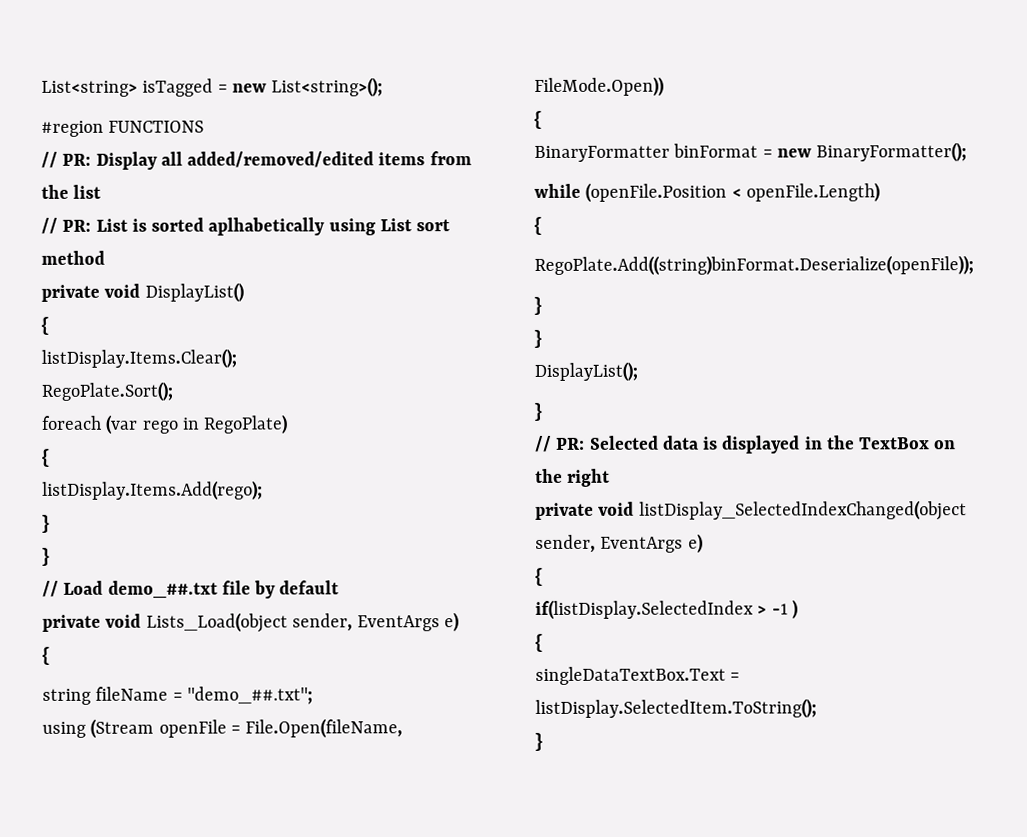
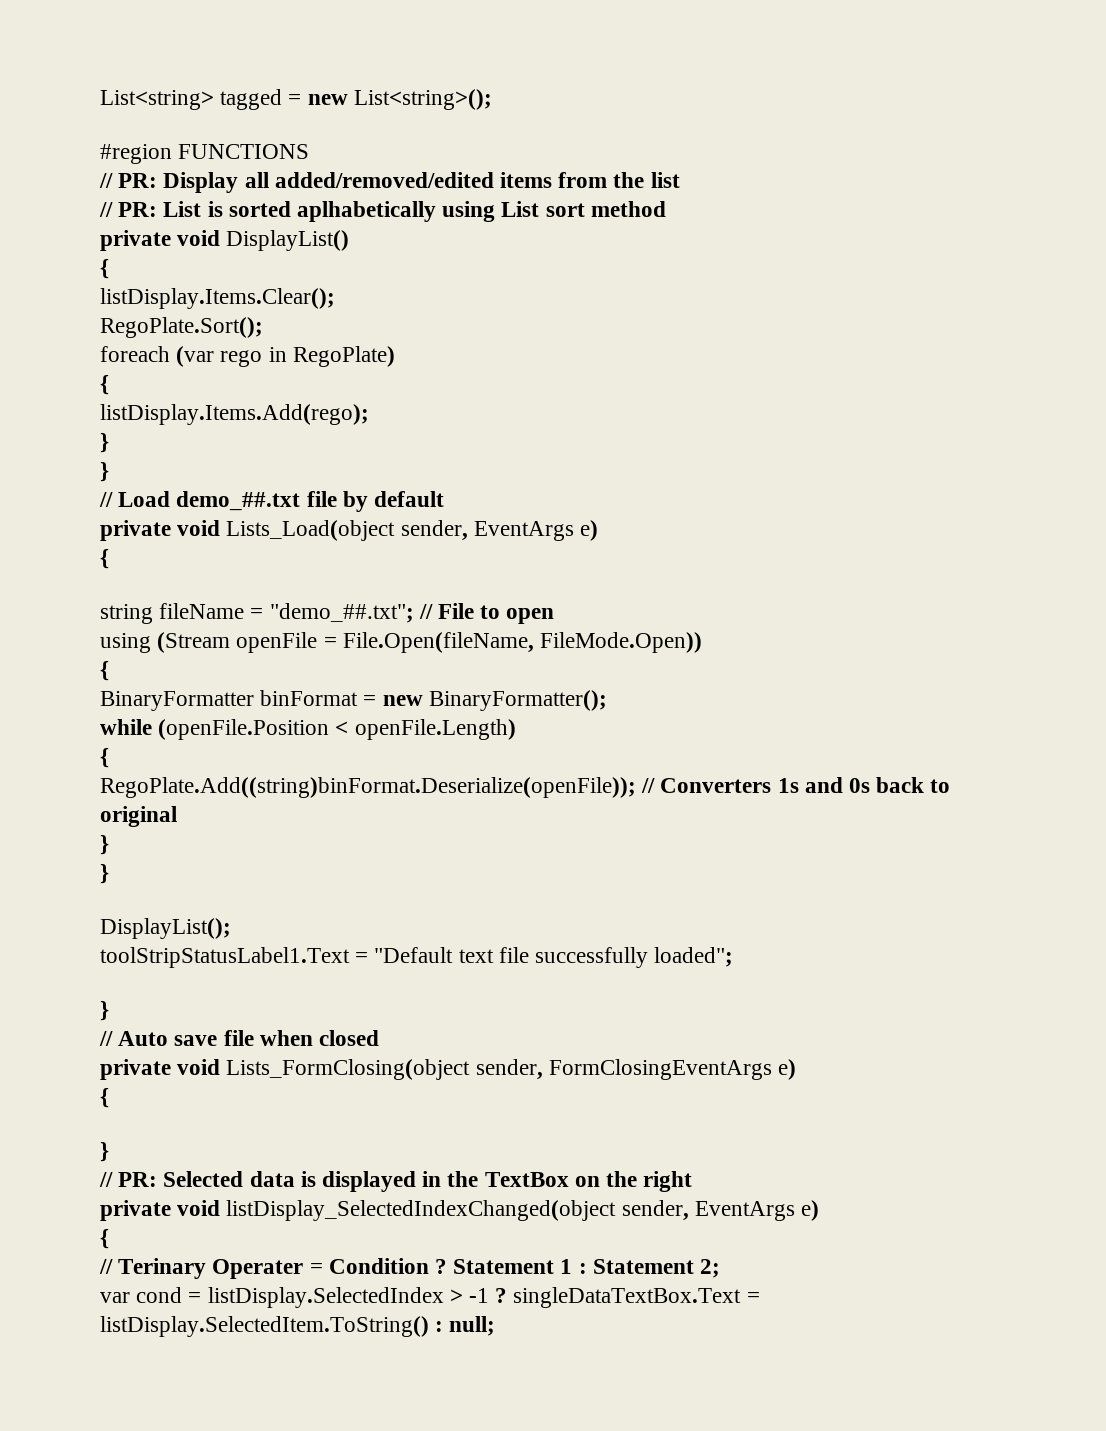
- List<string> isTagged = new List<string>();
+ List<string> tagged = new List<string>();
- string fileName = "demo_##.txt";
+ string fileName = "demo_##.txt"; // File to open
- RegoPlate.Add((string)binFormat.Deserialize(openFile));
+ RegoPlate.Add((string)binFormat.Deserialize(openFile)); // Converters 1s and 0s back to original
  }
  }
  DisplayList();
+ toolStripStatusLabel1.Text = "Default text file successfully loaded";
+ }
+ // Auto save file when closed
+ private void Lists_FormClosing(object sender, FormClosingEventArgs e)
+ {
- if(listDisplay.SelectedIndex > -1 )
- {
- singleDataTextBox.Text = listDisplay.SelectedItem.ToString();
- }
+ // Terinary Operater = Condition ? Statement 1 : Statement 2;
+ var cond = listDisplay.SelectedIndex > -1 ? singleDataTextBox.Text = listDisplay.SelectedItem.ToString() : null;

